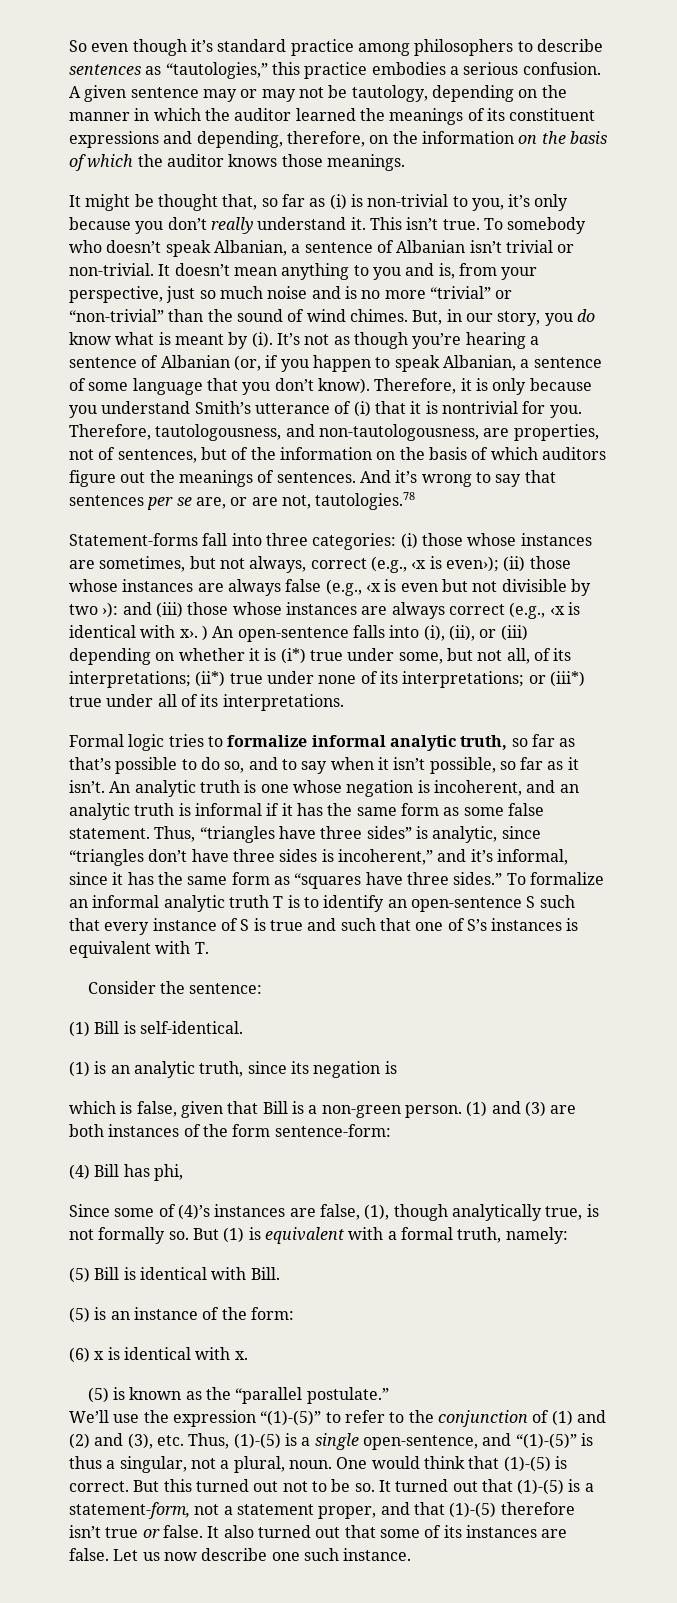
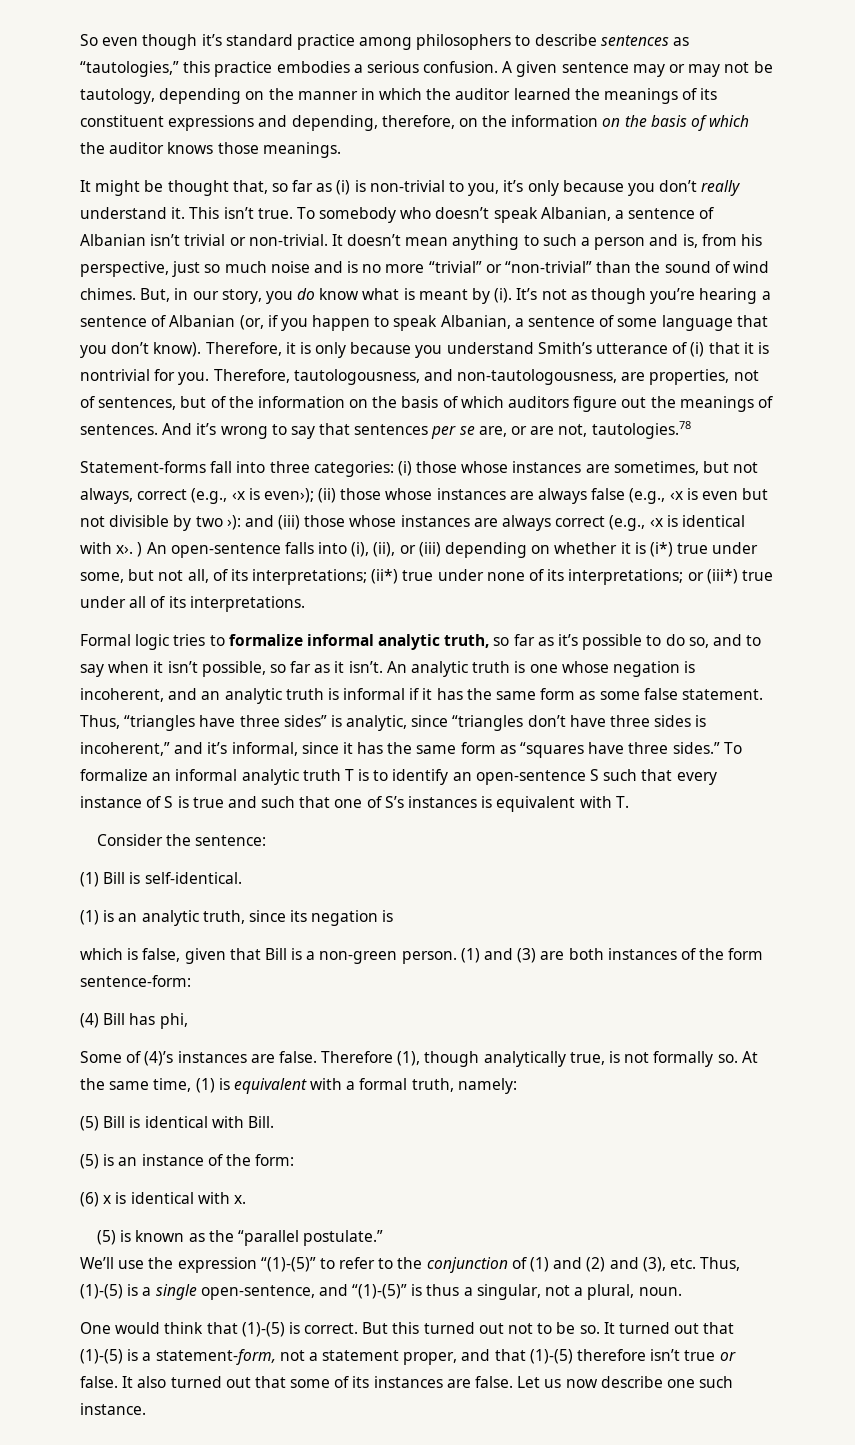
- It doesn’t mean anything to you and is, from your perspective, just so much noise and is no more “trivial” or “non-trivial” than the sound of wind chimes.
+ It doesn’t mean anything to such a person and is, from his perspective, just so much noise and is no more “trivial” or “non-trivial” than the sound of wind chimes.
- Formal logic tries to formalize informal analytic truth, so far as that’s possible to do so, and to say when it isn’t possible, so far as it isn’t.
+ Formal logic tries to formalize informal analytic truth, so far as it’s possible to do so, and to say when it isn’t possible, so far as it isn’t.
- Since some of (4)’s instances are false, (1), though analytically true, is not formally so.
+ Some of (4)’s instances are false. Therefore (1), though analytically true, is not formally so.
- But (1) is equivalent with a formal truth, namely:
+ At the same time, (1) is equivalent with a formal truth, namely:
- We’ll use the expression “(1)-(5)” to refer to the conjunction of (1) and (2) and (3), etc. Thus, (1)-(5) is a single open-sentence, and “(1)-(5)” is thus a singular, not a plural, noun. One would think that (1)-(5) is correct.
+ We’ll use the expression “(1)-(5)” to refer to the conjunction of (1) and (2) and (3), etc. Thus, (1)-(5) is a single open-sentence, and “(1)-(5)” is thus a singular, not a plural, noun.
+ One would think that (1)-(5) is correct.

